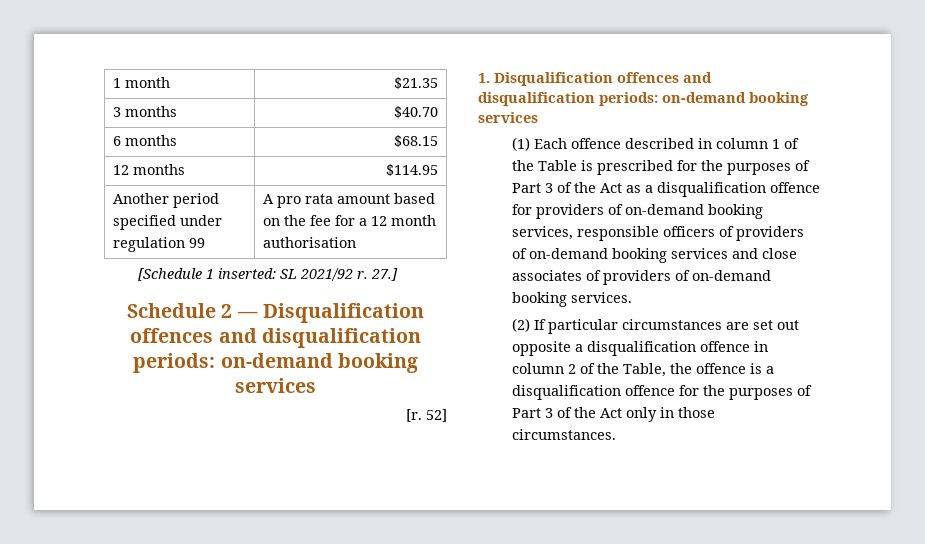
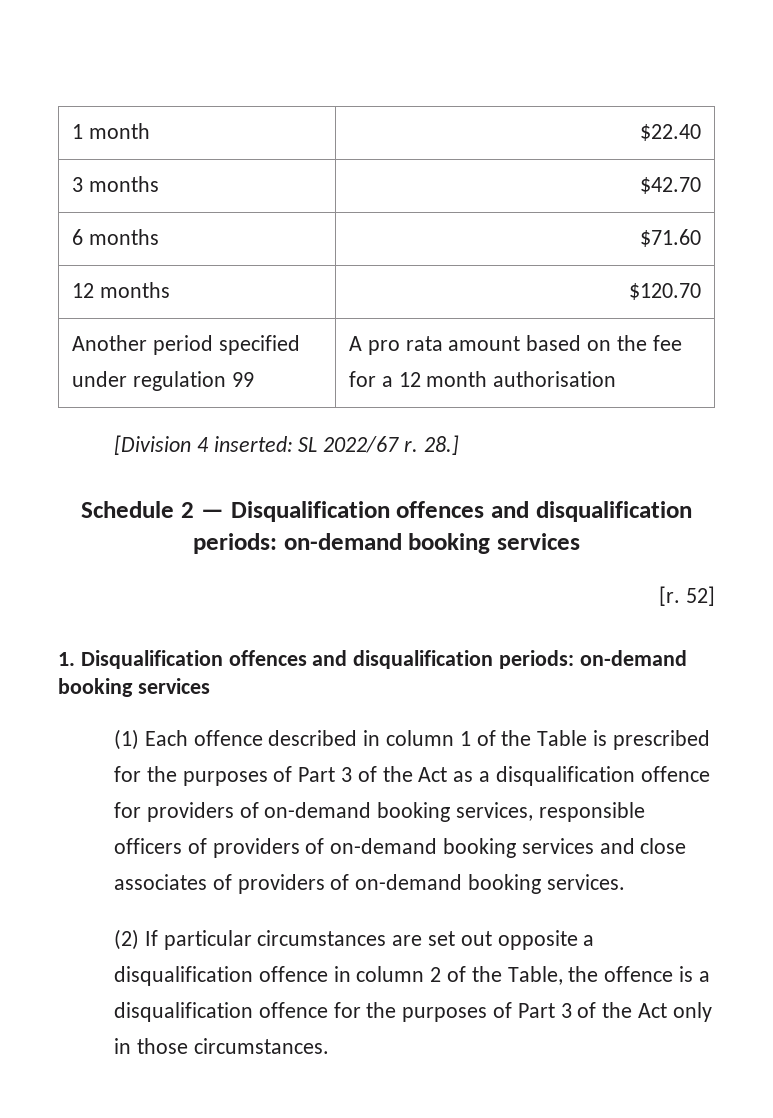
- 1 month | $21.35
+ 1 month | $22.40
- 3 months | $40.70
+ 3 months | $42.70
- 6 months | $68.15
+ 6 months | $71.60
- 12 months | $114.95
+ 12 months | $120.70
- [Schedule 1 inserted: SL 2021/92 r. 27.]
+ [Division 4 inserted: SL 2022/67 r. 28.]

